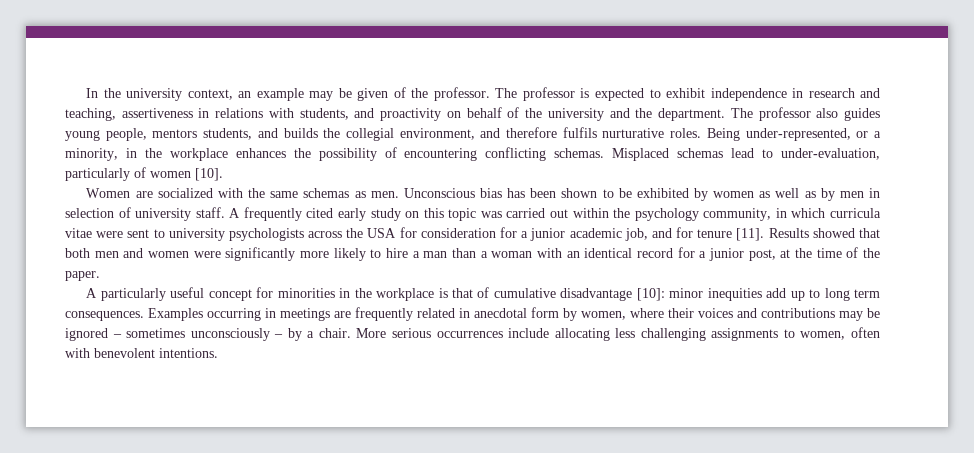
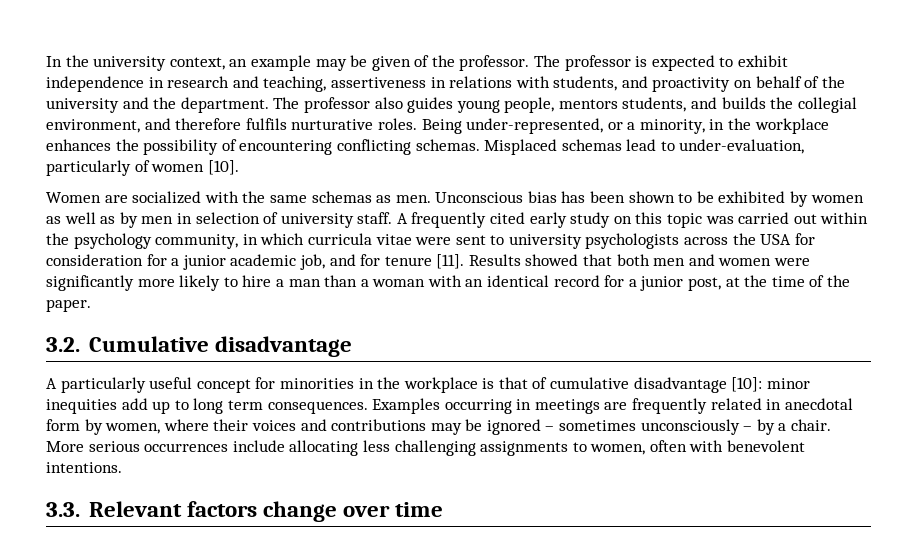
+ 3.2. Cumulative disadvantage
+ 3.3. Relevant factors change over time

